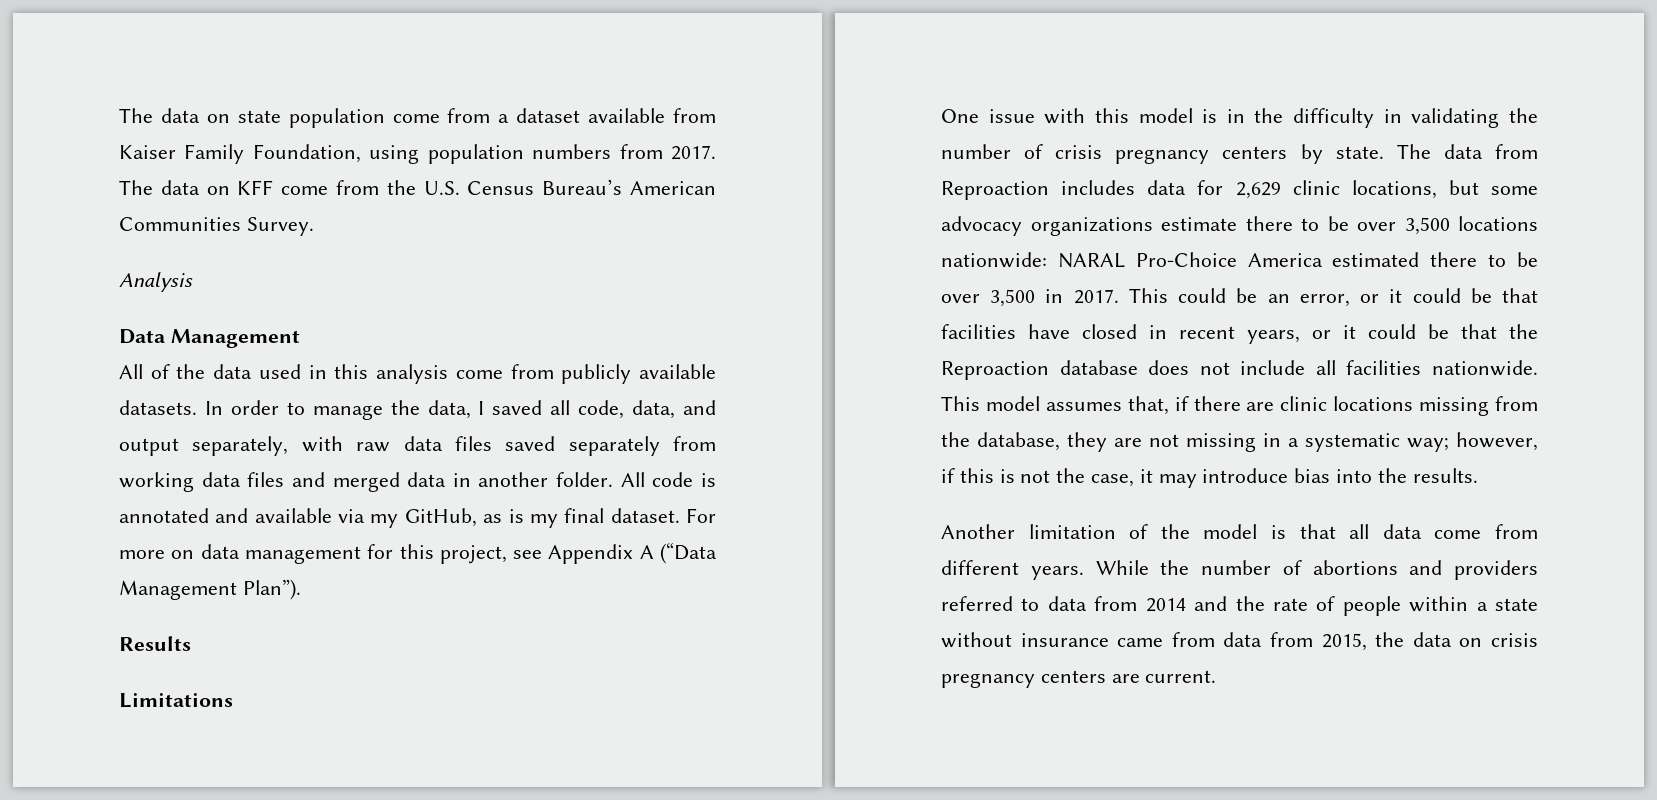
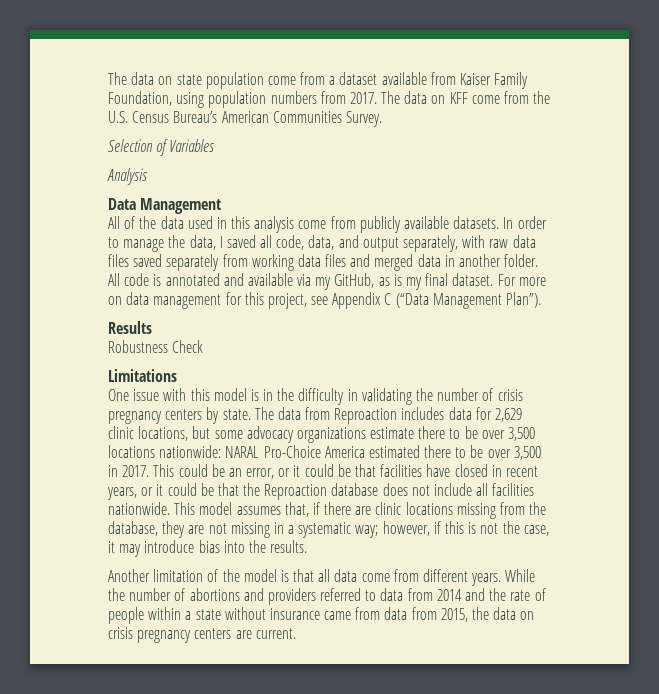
+ Selection of Variables
- For more on data management for this project, see Appendix A (“Data Management Plan”).
+ For more on data management for this project, see Appendix C (“Data Management Plan”).
+ Robustness Check

